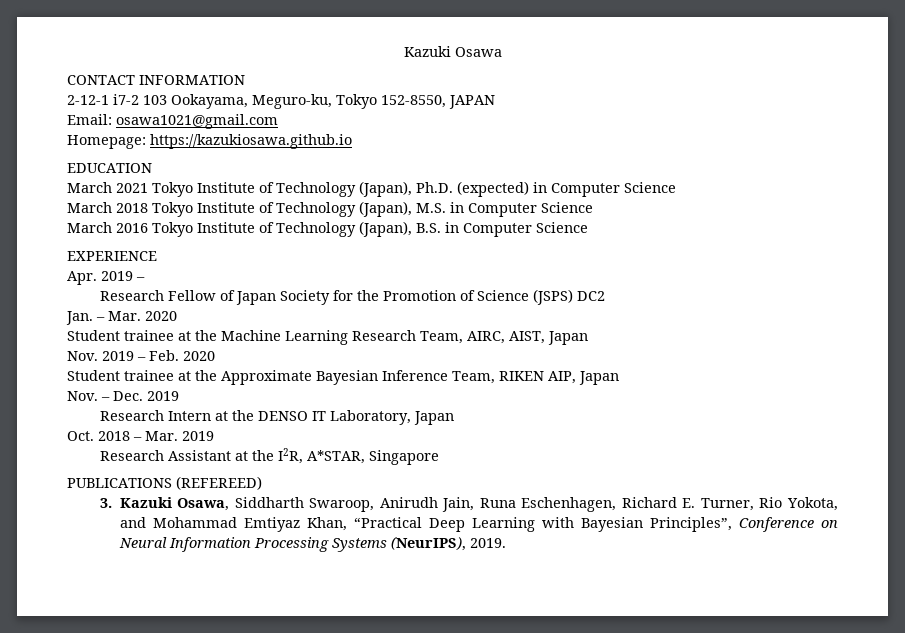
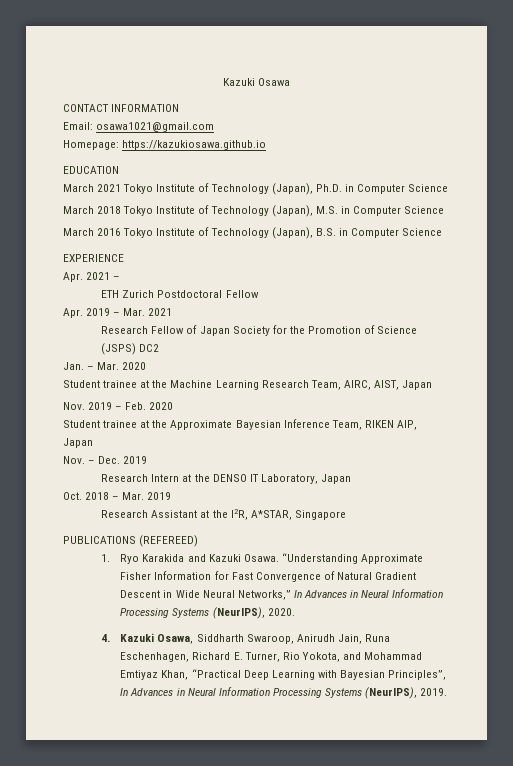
- 2-12-1 i7-2 103 Ookayama, Meguro-ku, Tokyo 152-8550, JAPAN
- March 2021 Tokyo Institute of Technology (Japan), Ph.D. (expected) in Computer Science
+ March 2021 Tokyo Institute of Technology (Japan), Ph.D. in Computer Science
+ Apr. 2021 –
+ ETH Zurich Postdoctoral Fellow
- Apr. 2019 –
+ Apr. 2019 – Mar. 2021
- 3. Kazuki Osawa, Siddharth Swaroop, Anirudh Jain, Runa Eschenhagen, Richard E. Turner, Rio Yokota, and Mohammad Emtiyaz Khan, “Practical Deep Learning with Bayesian Principles”, Conference on Neural Information Processing Systems (NeurIPS), 2019.
+ 1. Ryo Karakida and Kazuki Osawa. “Understanding Approximate Fisher Information for Fast Convergence of Natural Gradient Descent in Wide Neural Networks,” In Advances in Neural Information Processing Systems (NeurIPS), 2020.
+ 4. Kazuki Osawa, Siddharth Swaroop, Anirudh Jain, Runa Eschenhagen, Richard E. Turner, Rio Yokota, and Mohammad Emtiyaz Khan, “Practical Deep Learning with Bayesian Principles”, In Advances in Neural Information Processing Systems (NeurIPS), 2019.

